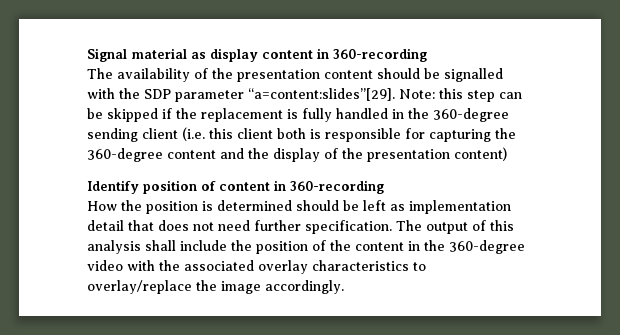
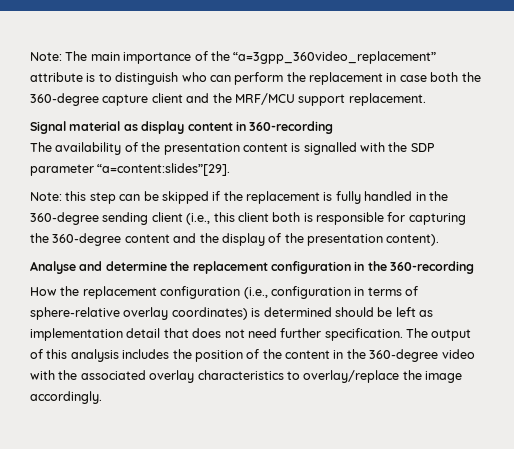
+ Note: The main importance of the “a=3gpp_360video_replacement” attribute is to distinguish who can perform the replacement in case both the 360-degree capture client and the MRF/MCU support replacement.
- The availability of the presentation content should be signalled with the SDP parameter “a=content:slides”[29]. Note: this step can be skipped if the replacement is fully handled in the 360-degree sending client (i.e. this client both is responsible for capturing the 360-degree content and the display of the presentation content)
- Identify position of content in 360-recording
- How the position is determined should be left as implementation detail that does not need further specification.
+ The availability of the presentation content is signalled with the SDP parameter “a=content:slides”[29].
+ Note: this step can be skipped if the replacement is fully handled in the 360-degree sending client (i.e., this client both is responsible for capturing the 360-degree content and the display of the presentation content).
+ Analyse and determine the replacement configuration in the 360-recording
+ How the replacement configuration (i.e., configuration in terms of sphere-relative overlay coordinates) is determined should be left as implementation detail that does not need further specification.
- The output of this analysis shall include the position of the content in the 360-degree video with the associated overlay characteristics to overlay/replace the image accordingly.
+ The output of this analysis includes the position of the content in the 360-degree video with the associated overlay characteristics to overlay/replace the image accordingly.

